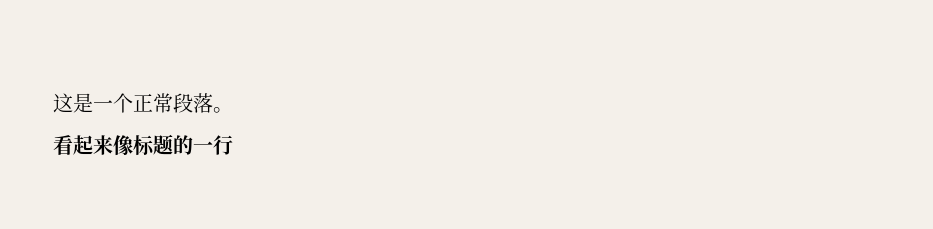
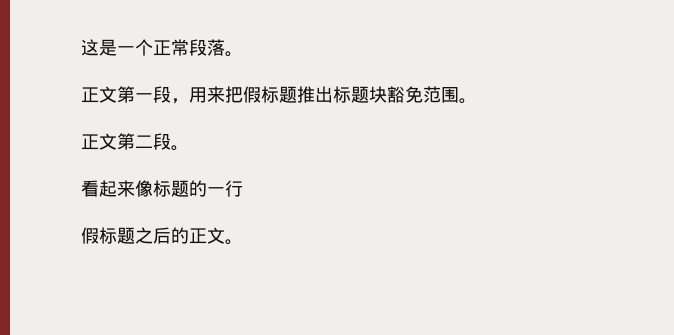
+ 正文第一段，用来把假标题推出标题块豁免范围。
+ 正文第二段。
+ 假标题之后的正文。

